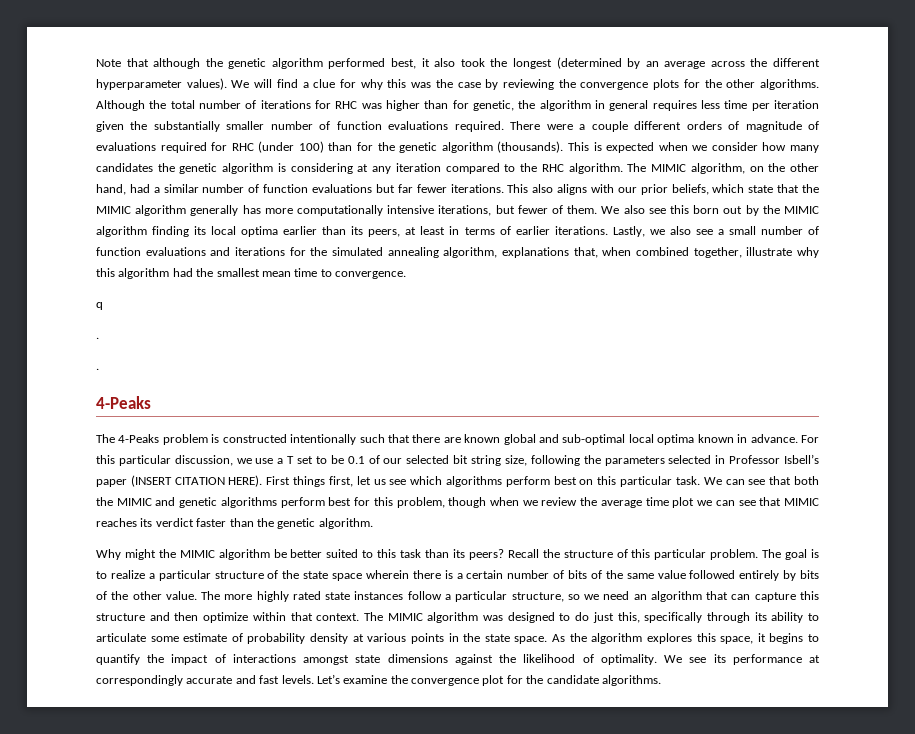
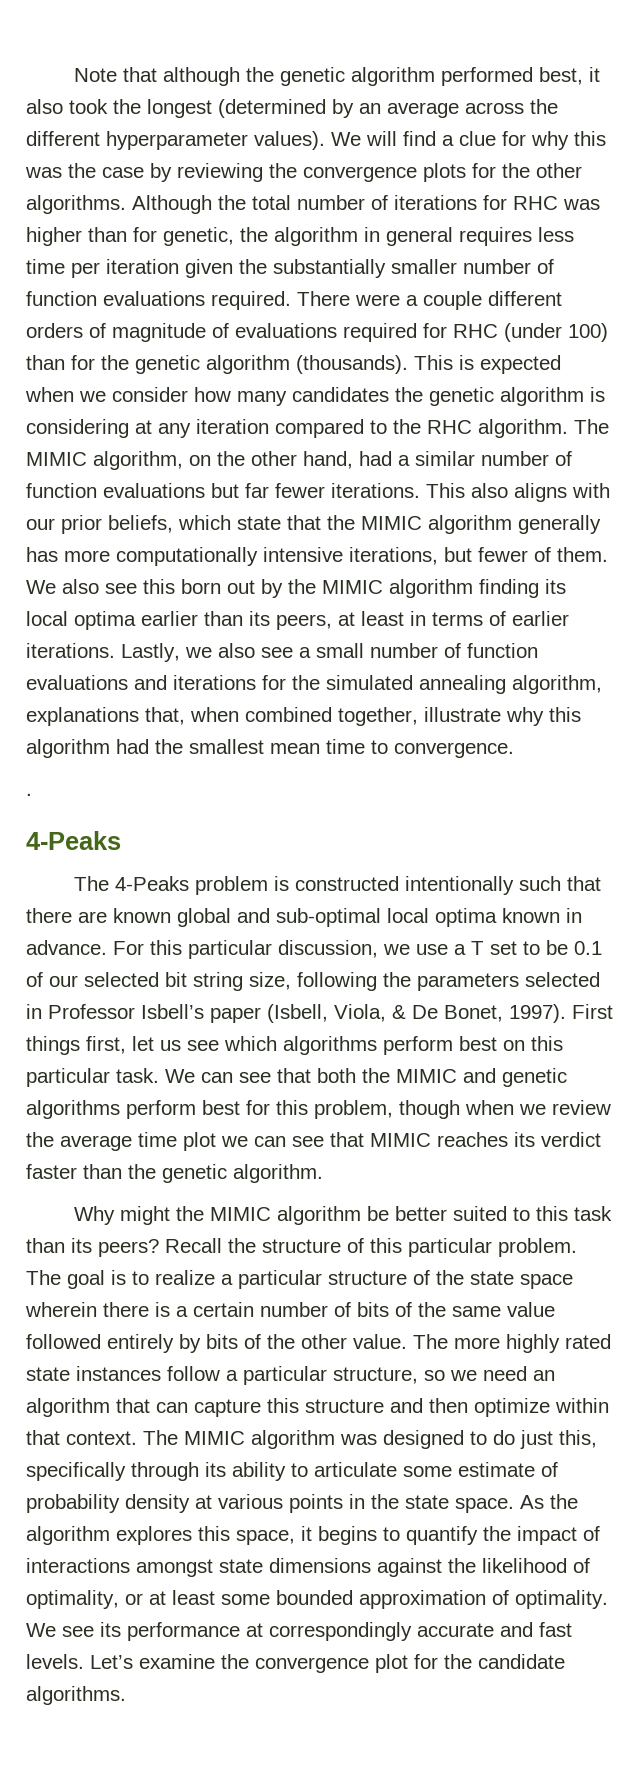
- q
- .
- For this particular discussion, we use a T set to be 0.1 of our selected bit string size, following the parameters selected in Professor Isbell’s paper (INSERT CITATION HERE).
+ For this particular discussion, we use a T set to be 0.1 of our selected bit string size, following the parameters selected in Professor Isbell’s paper (Isbell, Viola, & De Bonet, 1997).
- As the algorithm explores this space, it begins to quantify the impact of interactions amongst state dimensions against the likelihood of optimality.
+ As the algorithm explores this space, it begins to quantify the impact of interactions amongst state dimensions against the likelihood of optimality, or at least some bounded approximation of optimality.

